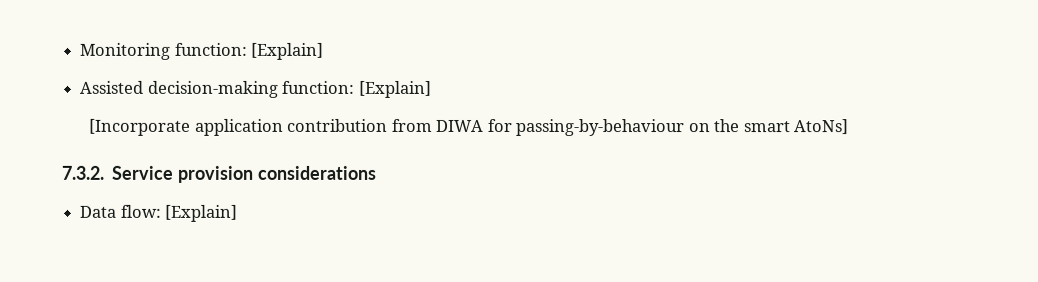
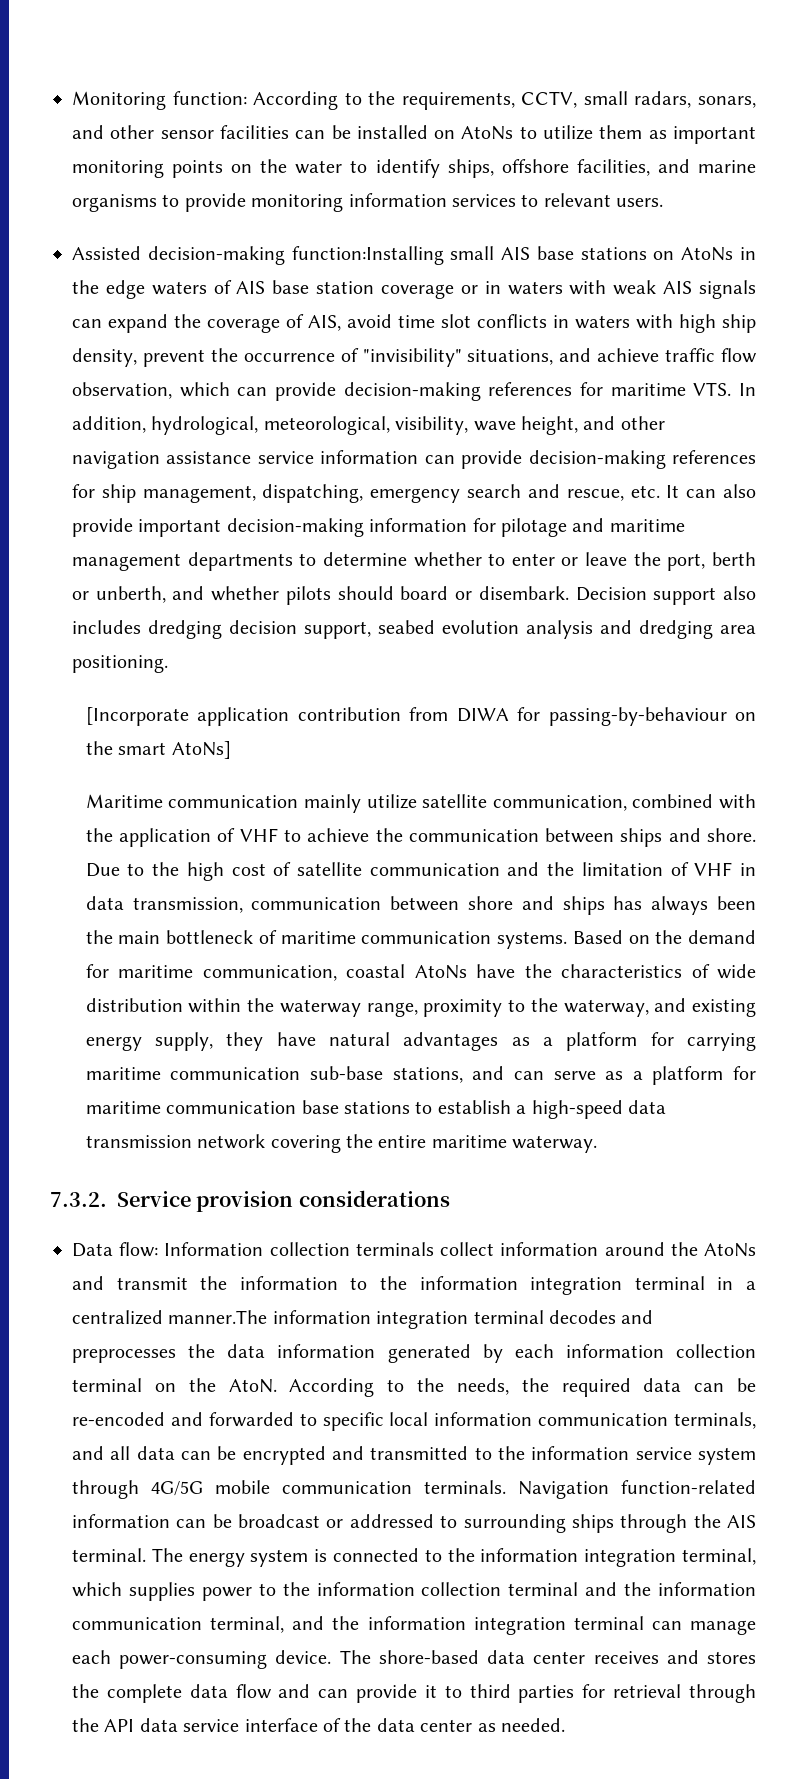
- Monitoring function: [Explain]
- Assisted decision-making function: [Explain]
+ Monitoring function: According to the requirements, CCTV, small radars, sonars, and other sensor facilities can be installed on AtoNs to utilize them as important monitoring points on the water to identify ships, offshore facilities, and marine organisms to provide monitoring information services to relevant users.
+ Assisted decision-making function:Installing small AIS base stations on AtoNs in the edge waters of AIS base station coverage or in waters with weak AIS signals can expand the coverage of AIS, avoid time slot conflicts in waters with high ship density, prevent the occurrence of "invisibility" situations, and achieve traffic flow observation, which can provide decision-making references for maritime VTS. In addition, hydrological, meteorological, visibility, wave height, and other navigation assistance service information can provide decision-making references for ship management, dispatching, emergency search and rescue, etc. It can also provide important decision-making information for pilotage and maritime management departments to determine whether to enter or leave the port, berth or unberth, and whether pilots should board or disembark. Decision support also includes dredging decision support, seabed evolution analysis and dredging area positioning.
+ Maritime communication mainly utilize satellite communication, combined with the application of VHF to achieve the communication between ships and shore. Due to the high cost of satellite communication and the limitation of VHF in data transmission, communication between shore and ships has always been the main bottleneck of maritime communication systems. Based on the demand for maritime communication, coastal AtoNs have the characteristics of wide distribution within the waterway range, proximity to the waterway, and existing energy supply, they have natural advantages as a platform for carrying maritime communication sub-base stations, and can serve as a platform for maritime communication base stations to establish a high-speed data transmission network covering the entire maritime waterway.
- Data flow: [Explain]
+ Data flow: Information collection terminals collect information around the AtoNs and transmit the information to the information integration terminal in a centralized manner.The information integration terminal decodes and preprocesses the data information generated by each information collection terminal on the AtoN. According to the needs, the required data can be re-encoded and forwarded to specific local information communication terminals, and all data can be encrypted and transmitted to the information service system through 4G/5G mobile communication terminals. Navigation function-related information can be broadcast or addressed to surrounding ships through the AIS terminal. The energy system is connected to the information integration terminal, which supplies power to the information collection terminal and the information communication terminal, and the information integration terminal can manage each power-consuming device. The shore-based data center receives and stores the complete data flow and can provide it to third parties for retrieval through the API data service interface of the data center as needed.

